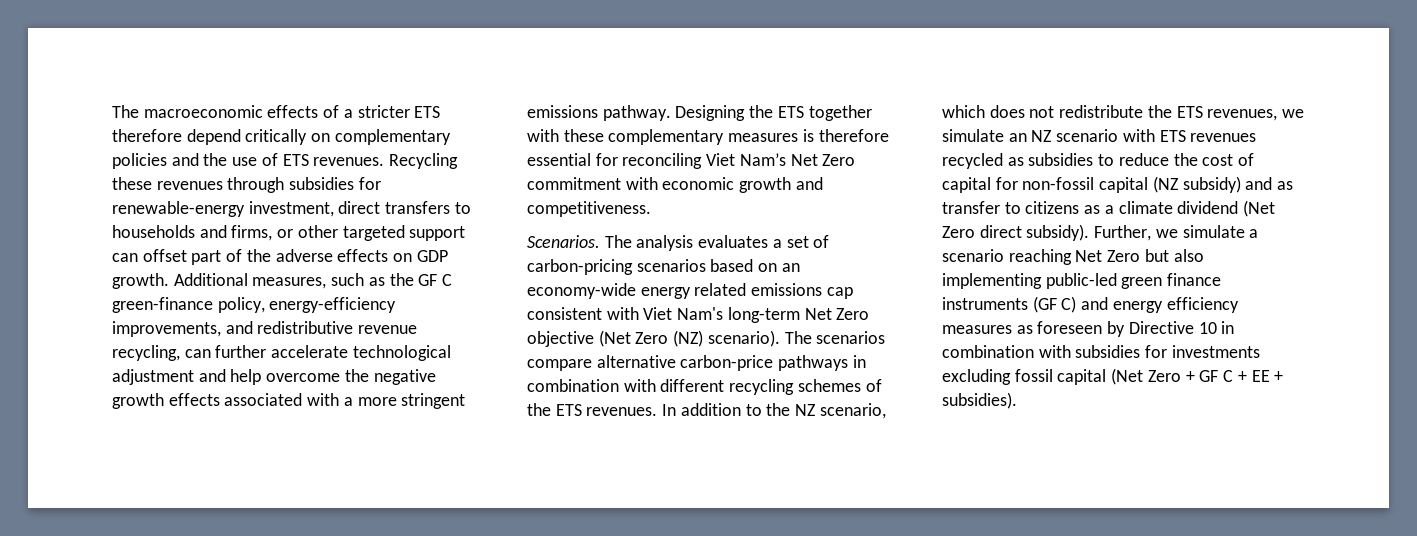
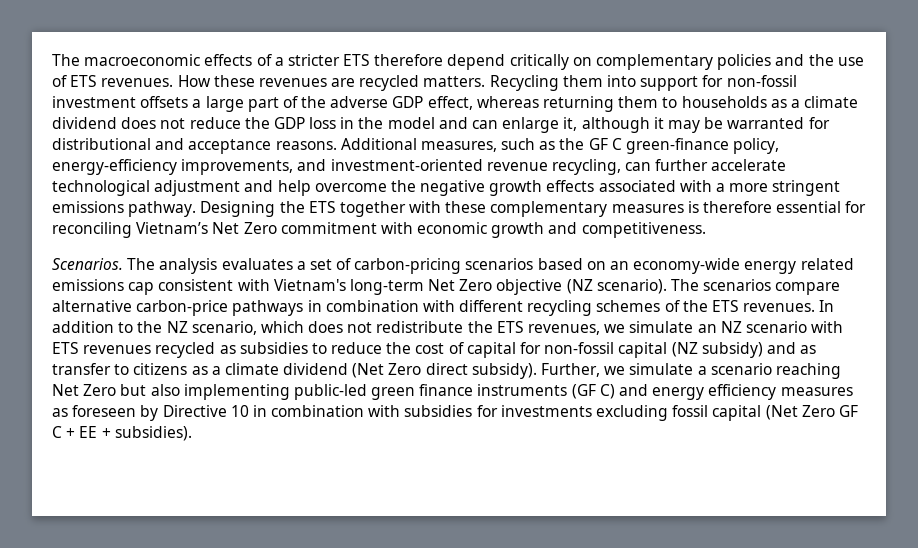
- Recycling these revenues through subsidies for renewable-energy investment, direct transfers to households and firms, or other targeted support can offset part of the adverse effects on GDP growth.
+ How these revenues are recycled matters. Recycling them into support for non-fossil investment offsets a large part of the adverse GDP effect, whereas returning them to households as a climate dividend does not reduce the GDP loss in the model and can enlarge it, although it may be warranted for distributional and acceptance reasons.
- Additional measures, such as the GF C green-finance policy, energy-efficiency improvements, and redistributive revenue recycling, can further accelerate technological adjustment and help overcome the negative growth effects associated with a more stringent emissions pathway.
+ Additional measures, such as the GF C green-finance policy, energy-efficiency improvements, and investment-oriented revenue recycling, can further accelerate technological adjustment and help overcome the negative growth effects associated with a more stringent emissions pathway.
- Designing the ETS together with these complementary measures is therefore essential for reconciling Viet Nam’s Net Zero commitment with economic growth and competitiveness.
+ Designing the ETS together with these complementary measures is therefore essential for reconciling Vietnam’s Net Zero commitment with economic growth and competitiveness.
- The analysis evaluates a set of carbon-pricing scenarios based on an economy-wide energy related emissions cap consistent with Viet Nam's long-term Net Zero objective (Net Zero (NZ) scenario).
+ The analysis evaluates a set of carbon-pricing scenarios based on an economy-wide energy related emissions cap consistent with Vietnam's long-term Net Zero objective (NZ scenario).
- Further, we simulate a scenario reaching Net Zero but also implementing public-led green finance instruments (GF C) and energy efficiency measures as foreseen by Directive 10 in combination with subsidies for investments excluding fossil capital (Net Zero + GF C + EE + subsidies).
+ Further, we simulate a scenario reaching Net Zero but also implementing public-led green finance instruments (GF C) and energy efficiency measures as foreseen by Directive 10 in combination with subsidies for investments excluding fossil capital (Net Zero GF C + EE + subsidies).

